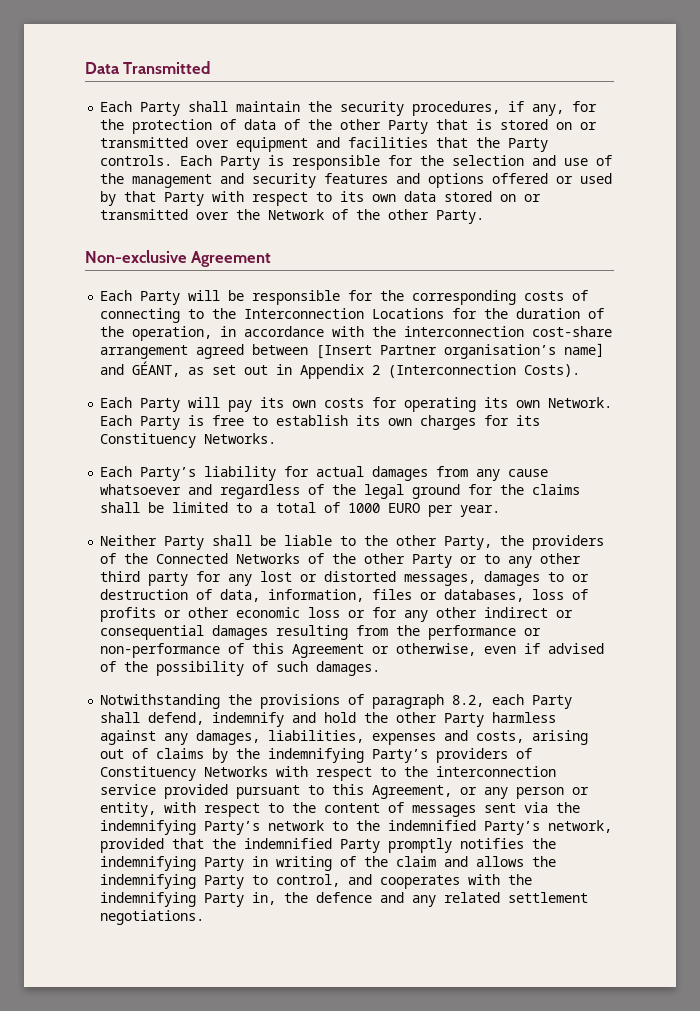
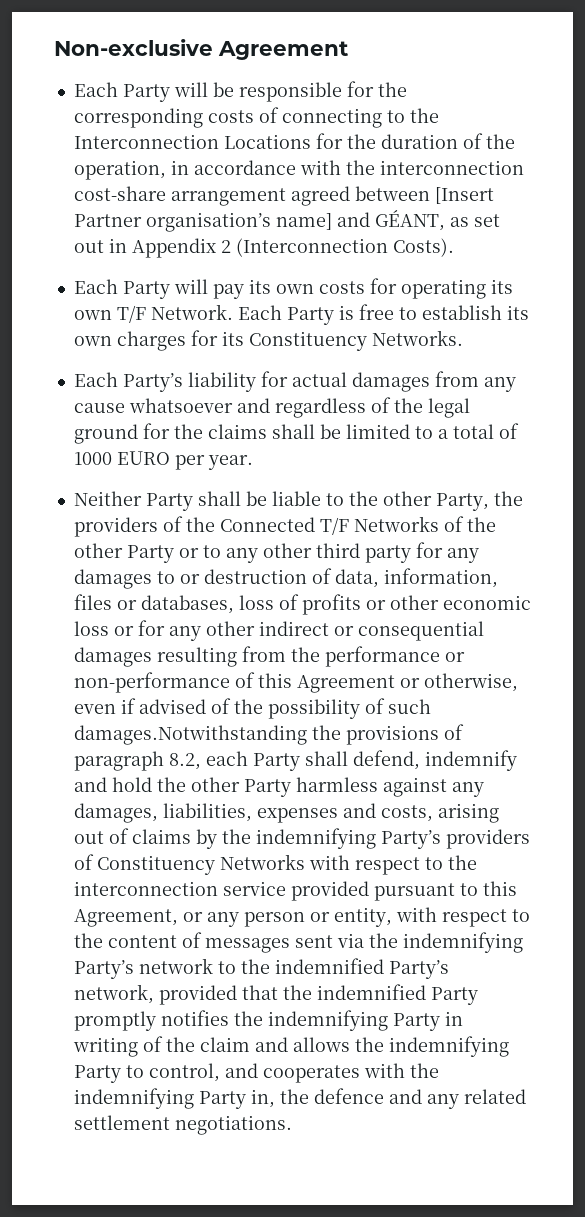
- Data Transmitted
- Each Party shall maintain the security procedures, if any, for the protection of data of the other Party that is stored on or transmitted over equipment and facilities that the Party controls. Each Party is responsible for the selection and use of the management and security features and options offered or used by that Party with respect to its own data stored on or transmitted over the Network of the other Party.
- Each Party will pay its own costs for operating its own Network.
+ Each Party will pay its own costs for operating its own T/F Network.
- Neither Party shall be liable to the other Party, the providers of the Connected Networks of the other Party or to any other third party for any lost or distorted messages, damages to or destruction of data, information, files or databases, loss of profits or other economic loss or for any other indirect or consequential damages resulting from the performance or non-performance of this Agreement or otherwise, even if advised of the possibility of such damages.
- Notwithstanding the provisions of paragraph 8.2, each Party shall defend, indemnify and hold the other Party harmless against any damages, liabilities, expenses and costs, arising out of claims by the indemnifying Party’s providers of Constituency Networks with respect to the interconnection service provided pursuant to this Agreement, or any person or entity, with respect to the content of messages sent via the indemnifying Party’s network to the indemnified Party’s network, provided that the indemnified Party promptly notifies the indemnifying Party in writing of the claim and allows the indemnifying Party to control, and cooperates with the indemnifying Party in, the defence and any related settlement negotiations.
+ Neither Party shall be liable to the other Party, the providers of the Connected T/F Networks of the other Party or to any other third party for any damages to or destruction of data, information, files or databases, loss of profits or other economic loss or for any other indirect or consequential damages resulting from the performance or non-performance of this Agreement or otherwise, even if advised of the possibility of such damages.Notwithstanding the provisions of paragraph 8.2, each Party shall defend, indemnify and hold the other Party harmless against any damages, liabilities, expenses and costs, arising out of claims by the indemnifying Party’s providers of Constituency Networks with respect to the interconnection service provided pursuant to this Agreement, or any person or entity, with respect to the content of messages sent via the indemnifying Party’s network to the indemnified Party’s network, provided that the indemnified Party promptly notifies the indemnifying Party in writing of the claim and allows the indemnifying Party to control, and cooperates with the indemnifying Party in, the defence and any related settlement negotiations.

